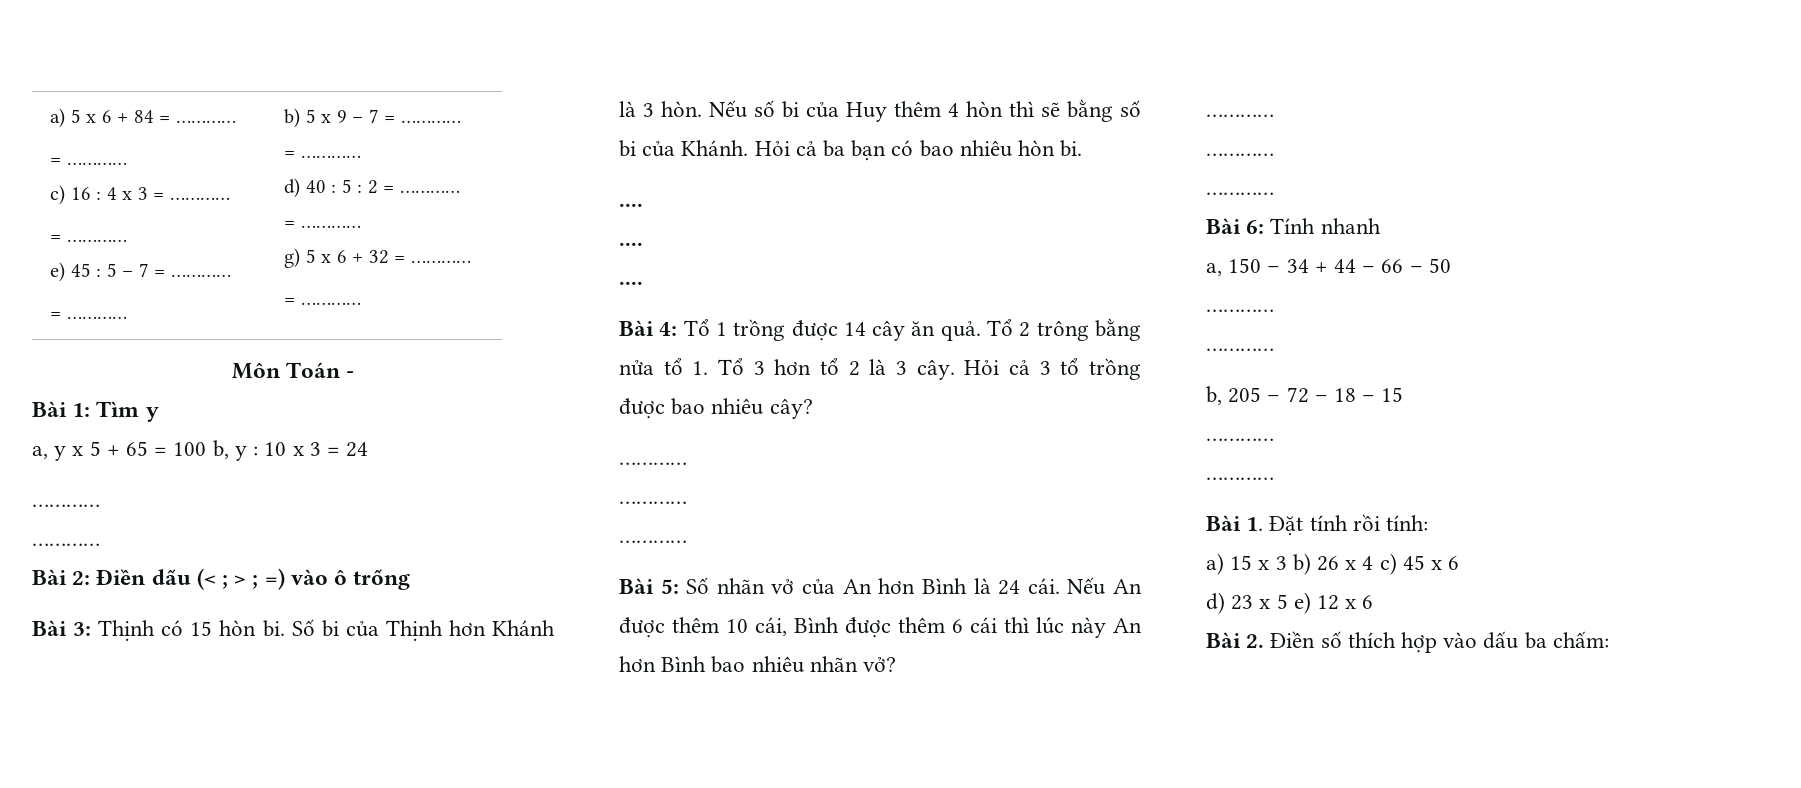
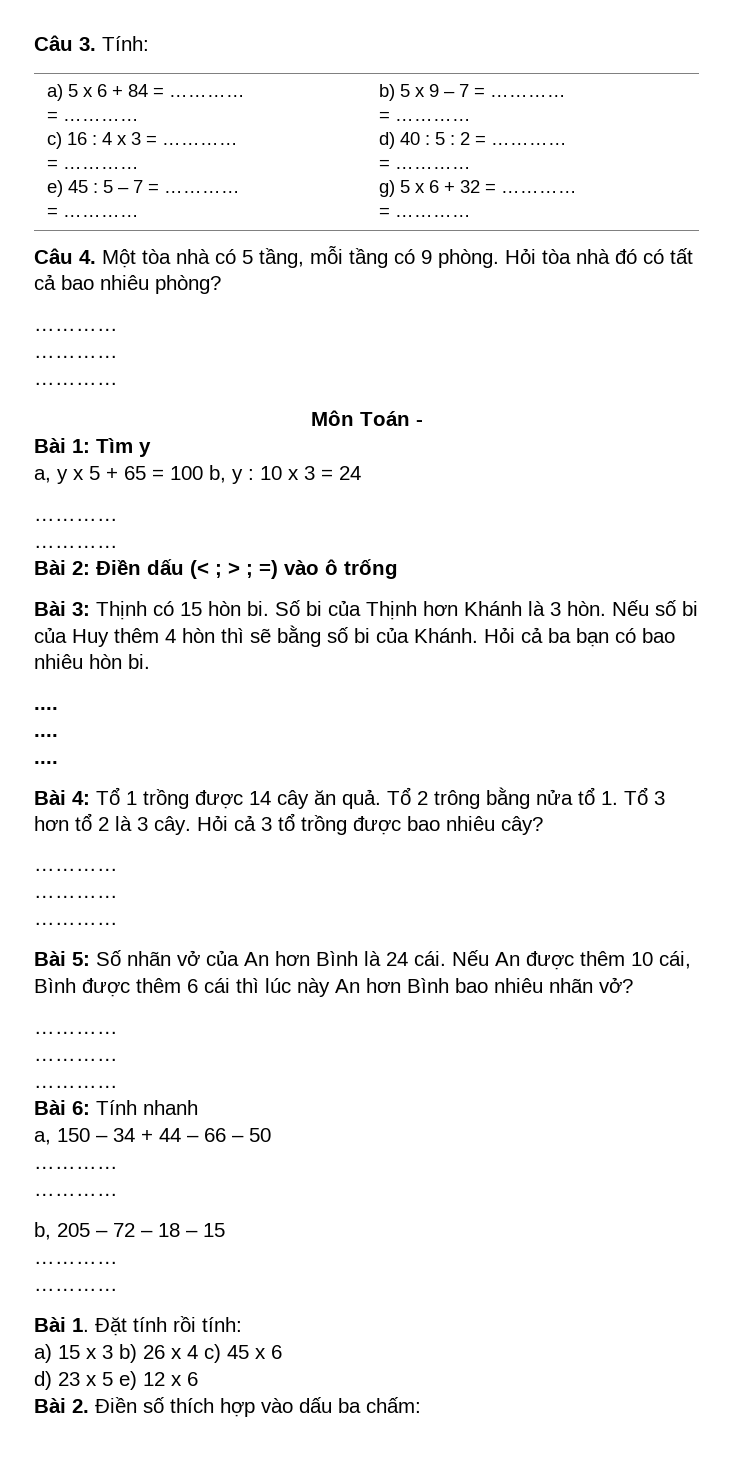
+ Câu 3. Tính:
+ Câu 4. Một tòa nhà có 5 tầng, mỗi tầng có 9 phòng. Hỏi tòa nhà đó có tất cả bao nhiêu phòng?
+ …………
+ …………
+ …………

